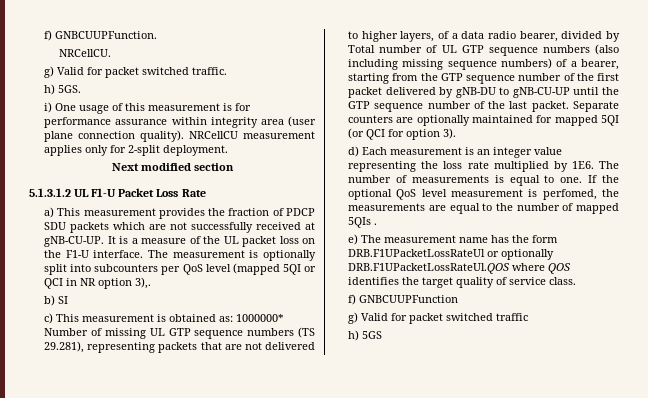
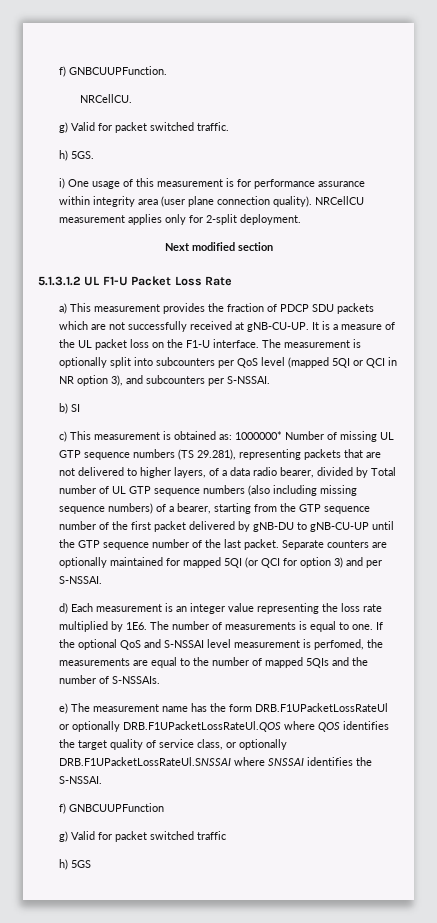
- The measurement is optionally split into subcounters per QoS level (mapped 5QI or QCI in NR option 3),.
+ The measurement is optionally split into subcounters per QoS level (mapped 5QI or QCI in NR option 3), and subcounters per S-NSSAI.
- Separate counters are optionally maintained for mapped 5QI (or QCI for option 3).
+ Separate counters are optionally maintained for mapped 5QI (or QCI for option 3) and per S-NSSAI.
- If the optional QoS level measurement is perfomed, the measurements are equal to the number of mapped 5QIs .
+ If the optional QoS and S-NSSAI level measurement is perfomed, the measurements are equal to the number of mapped 5QIs and the number of S-NSSAIs.
- e) The measurement name has the form DRB.F1UPacketLossRateUl or optionally DRB.F1UPacketLossRateUl.QOS where QOS identifies the target quality of service class.
+ e) The measurement name has the form DRB.F1UPacketLossRateUl or optionally DRB.F1UPacketLossRateUl.QOS where QOS identifies the target quality of service class, or optionally DRB.F1UPacketLossRateUl.SNSSAI where SNSSAI identifies the S-NSSAI.

